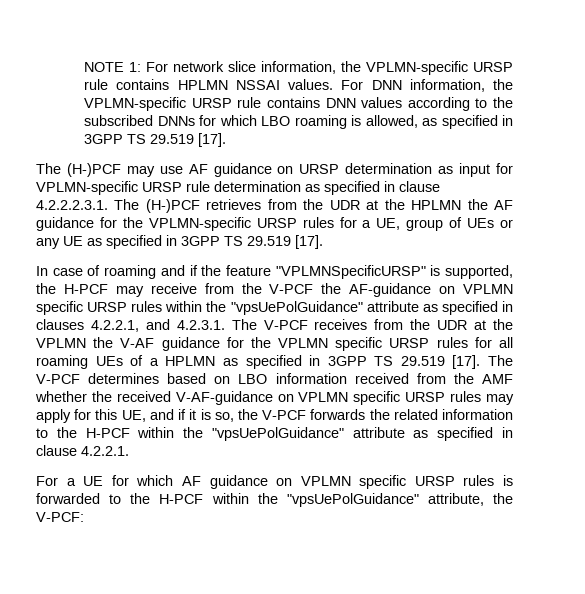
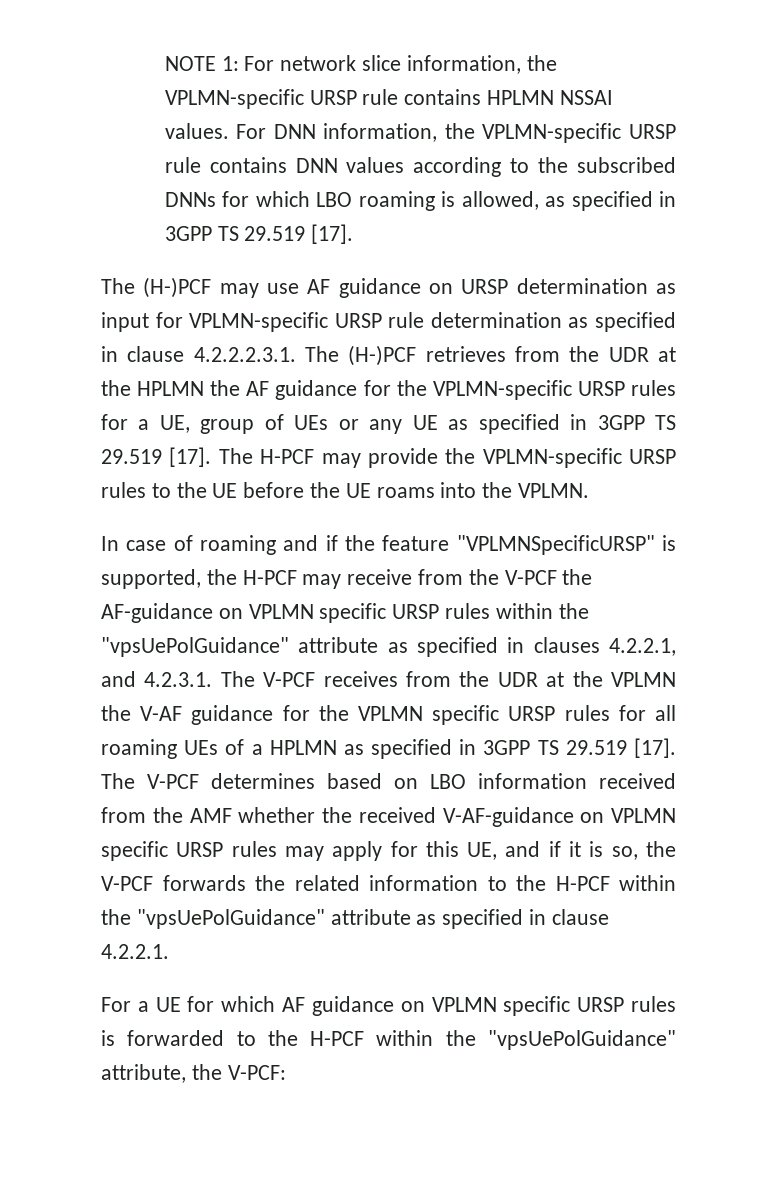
+ The H-PCF may provide the VPLMN-specific URSP rules to the UE before the UE roams into the VPLMN.

